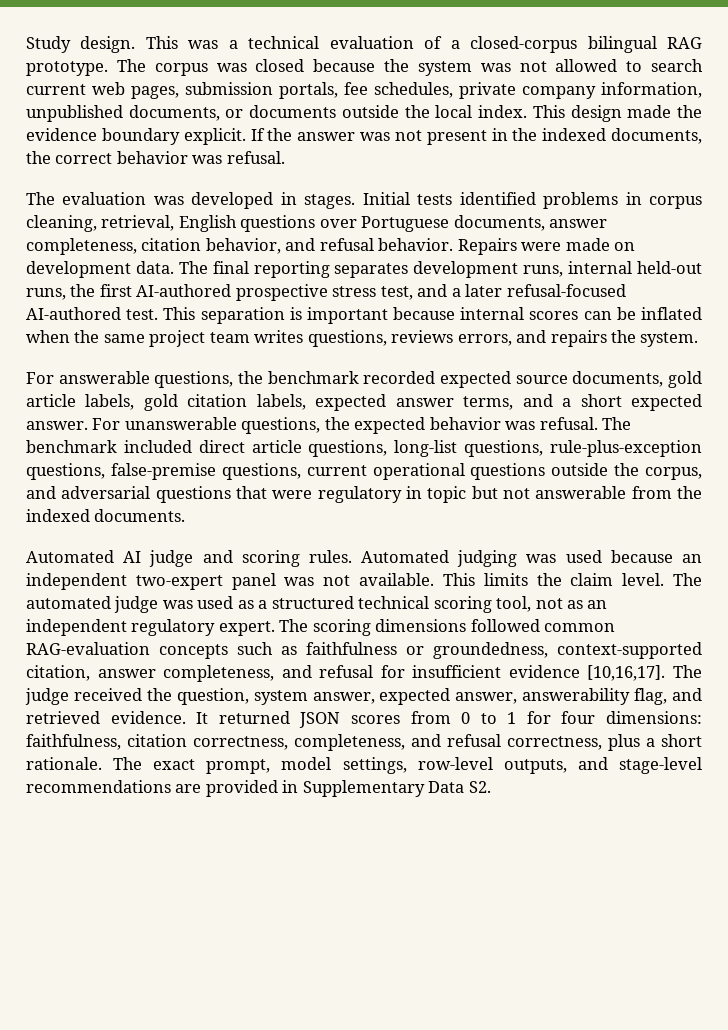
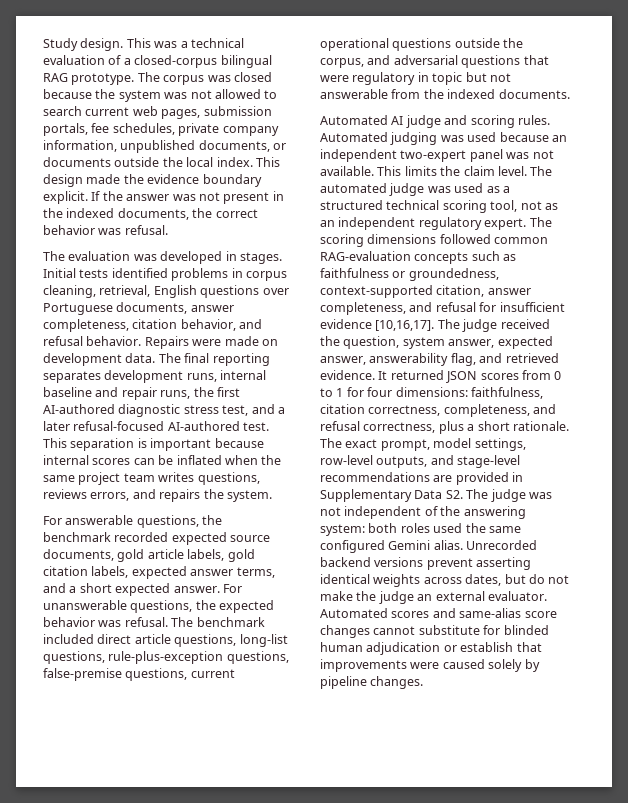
- The final reporting separates development runs, internal held-out runs, the first AI-authored prospective stress test, and a later refusal-focused AI-authored test.
+ The final reporting separates development runs, internal baseline and repair runs, the first AI-authored diagnostic stress test, and a later refusal-focused AI-authored test.
- The exact prompt, model settings, row-level outputs, and stage-level recommendations are provided in Supplementary Data S2.
+ The exact prompt, model settings, row-level outputs, and stage-level recommendations are provided in Supplementary Data S2. The judge was not independent of the answering system: both roles used the same configured Gemini alias. Unrecorded backend versions prevent asserting identical weights across dates, but do not make the judge an external evaluator. Automated scores and same-alias score changes cannot substitute for blinded human adjudication or establish that improvements were caused solely by pipeline changes.

